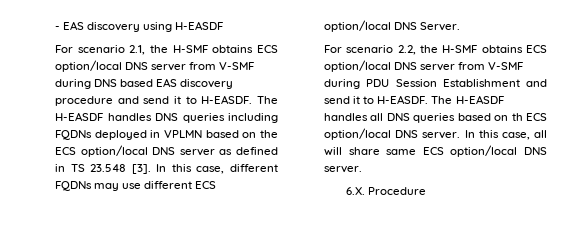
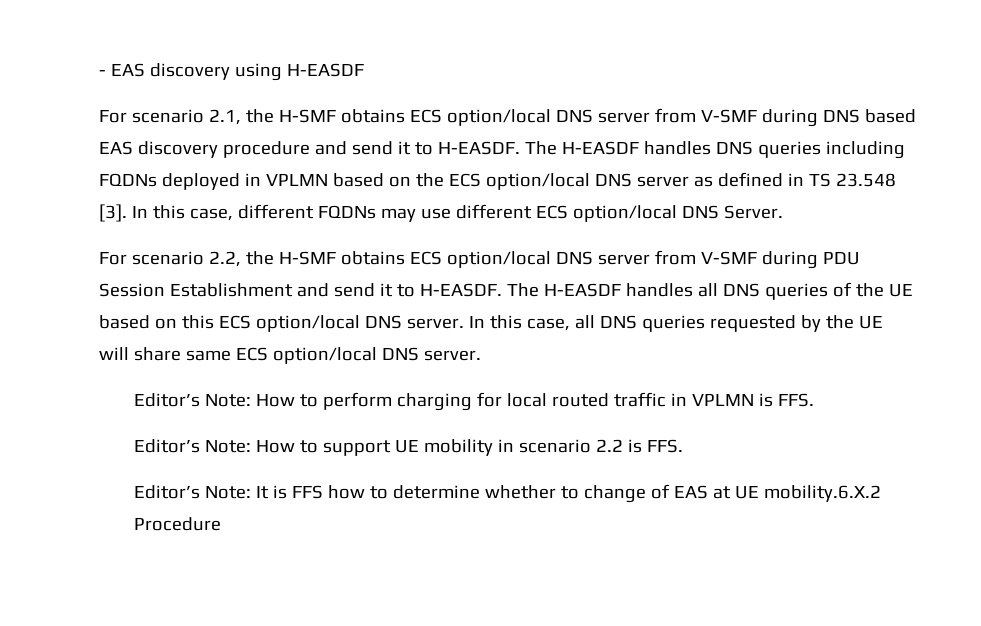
- The H-EASDF handles all DNS queries based on th ECS option/local DNS server.
+ The H-EASDF handles all DNS queries of the UE based on this ECS option/local DNS server.
- In this case, all will share same ECS option/local DNS server.
+ In this case, all DNS queries requested by the UE will share same ECS option/local DNS server.
- 6.X. Procedure
+ Editor’s Note: How to perform charging for local routed traffic in VPLMN is FFS.
+ Editor’s Note: How to support UE mobility in scenario 2.2 is FFS.
+ Editor’s Note: It is FFS how to determine whether to change of EAS at UE mobility.6.X.2 Procedure

